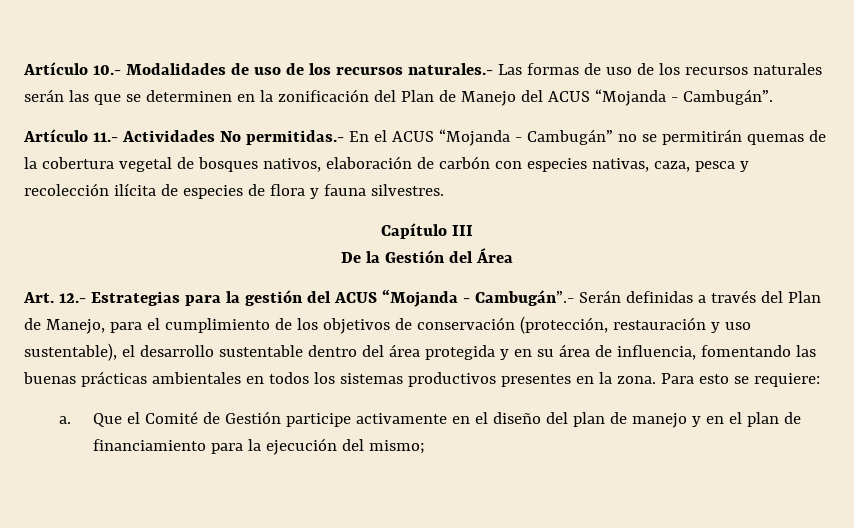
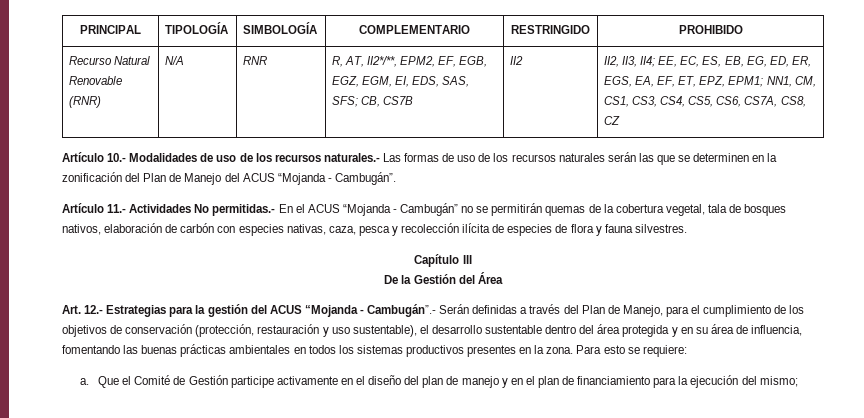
+ PRINCIPAL | TIPOLOGÍA | SIMBOLOGÍA | COMPLEMENTARIO | RESTRINGIDO | PROHIBIDO
+ Recurso Natural Renovable (RNR) | N/A | RNR | R, AT, II2*/**, EPM2, EF, EGB, EGZ, EGM, EI, EDS, SAS, SFS; CB, CS7B | II2 | II2, II3, II4; EE, EC, ES, EB, EG, ED, ER, EGS, EA, EF, ET, EPZ, EPM1; NN1, CM, CS1, CS3, CS4, CS5, CS6, CS7A, CS8, CZ
- Artículo 11.- Actividades No permitidas.- En el ACUS “Mojanda - Cambugán” no se permitirán quemas de la cobertura vegetal de bosques nativos, elaboración de carbón con especies nativas, caza, pesca y recolección ilícita de especies de flora y fauna silvestres.
+ Artículo 11.- Actividades No permitidas.- En el ACUS “Mojanda - Cambugán” no se permitirán quemas de la cobertura vegetal, tala de bosques nativos, elaboración de carbón con especies nativas, caza, pesca y recolección ilícita de especies de flora y fauna silvestres.

